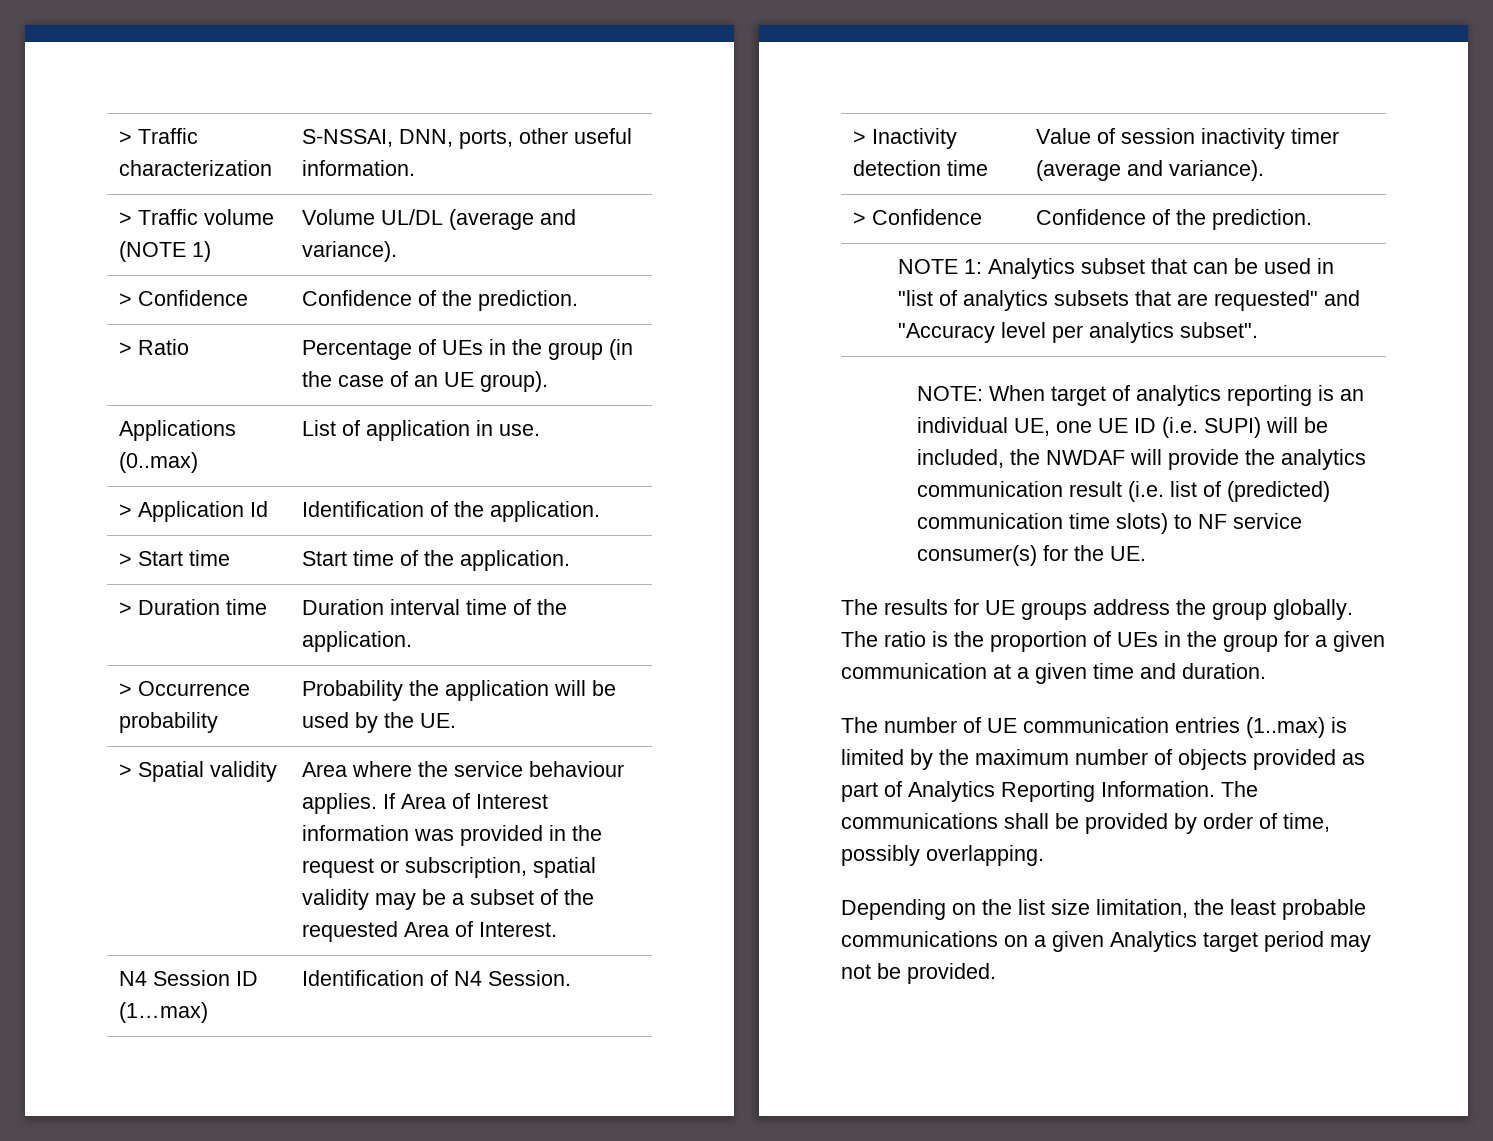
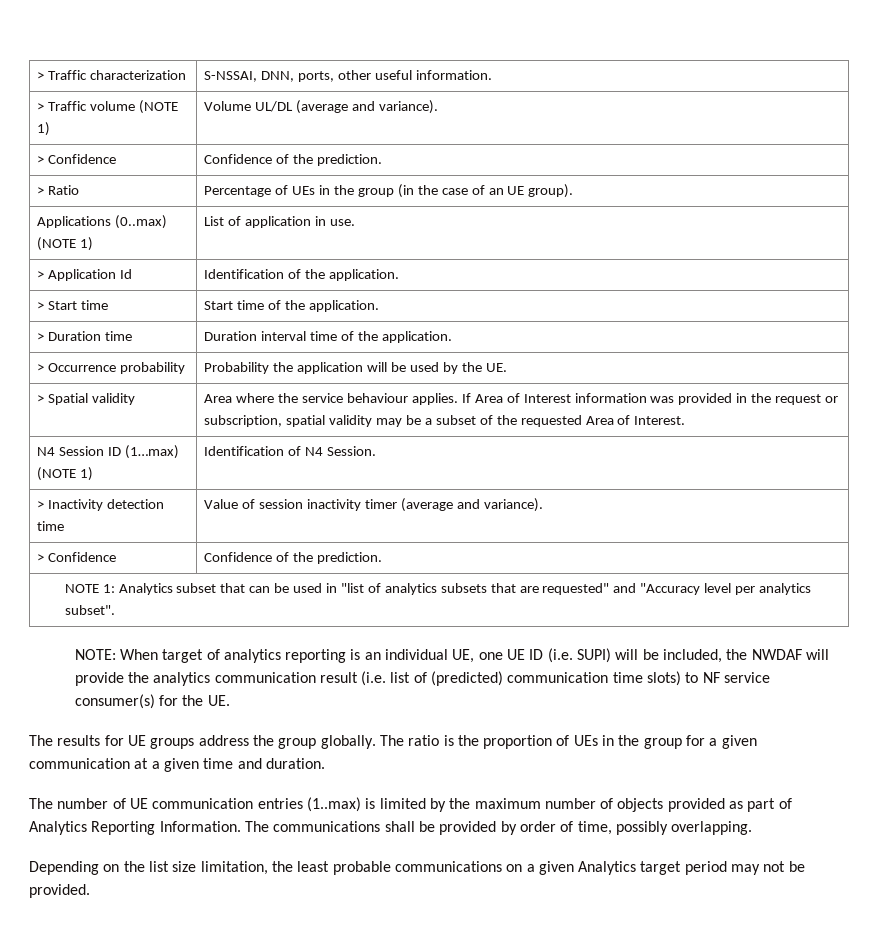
- Applications (0..max) | List of application in use.
+ Applications (0..max) (NOTE 1) | List of application in use.
- N4 Session ID (1…max) | Identification of N4 Session.
+ N4 Session ID (1…max) (NOTE 1) | Identification of N4 Session.

